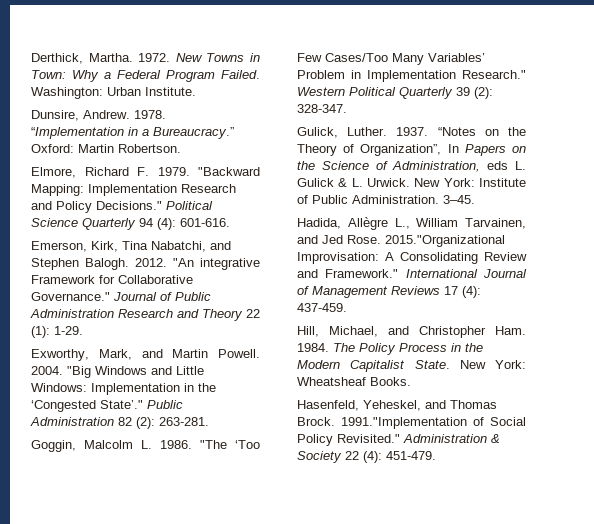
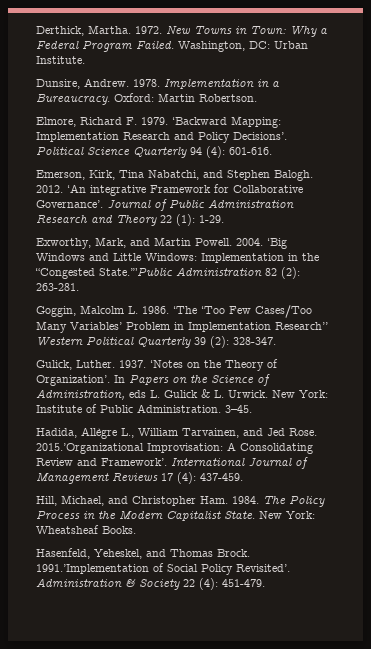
- Washington: Urban Institute.
+ Washington, DC: Urban Institute.
- “Implementation in a Bureaucracy.”
+ Implementation in a Bureaucracy.
- "Backward Mapping: Implementation Research and Policy Decisions."
+ ‘Backward Mapping: Implementation Research and Policy Decisions’.
- "An integrative Framework for Collaborative Governance."
+ ‘An integrative Framework for Collaborative Governance’.
- "Big Windows and Little Windows: Implementation in the ‘Congested State’." Public Administration 82 (2): 263-281.
+ ‘Big Windows and Little Windows: Implementation in the “Congested State.’”Public Administration 82 (2): 263-281.
- "The ‘Too Few Cases/Too Many Variables’ Problem in Implementation Research." Western Political Quarterly 39 (2): 328-347.
+ ‘The ‘Too Few Cases/Too Many Variables’ Problem in Implementation Research’’ Western Political Quarterly 39 (2): 328-347.
- “Notes on the Theory of Organization”, In Papers on the Science of Administration, eds L. Gulick & L. Urwick.
+ ‘Notes on the Theory of Organization’. In Papers on the Science of Administration, eds L. Gulick & L. Urwick.
- 2015."Organizational Improvisation: A Consolidating Review and Framework."
+ 2015.’Organizational Improvisation: A Consolidating Review and Framework’.
- 1991."Implementation of Social Policy Revisited."
+ 1991.’Implementation of Social Policy Revisited’.

